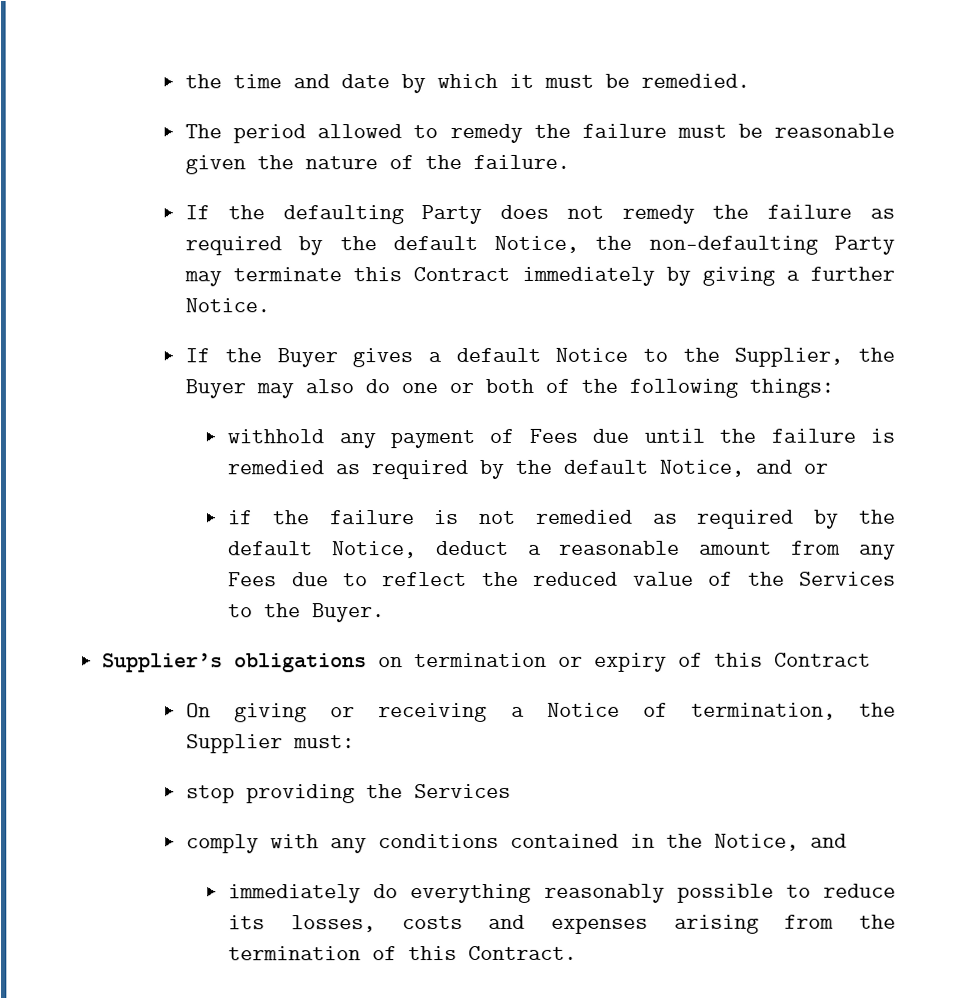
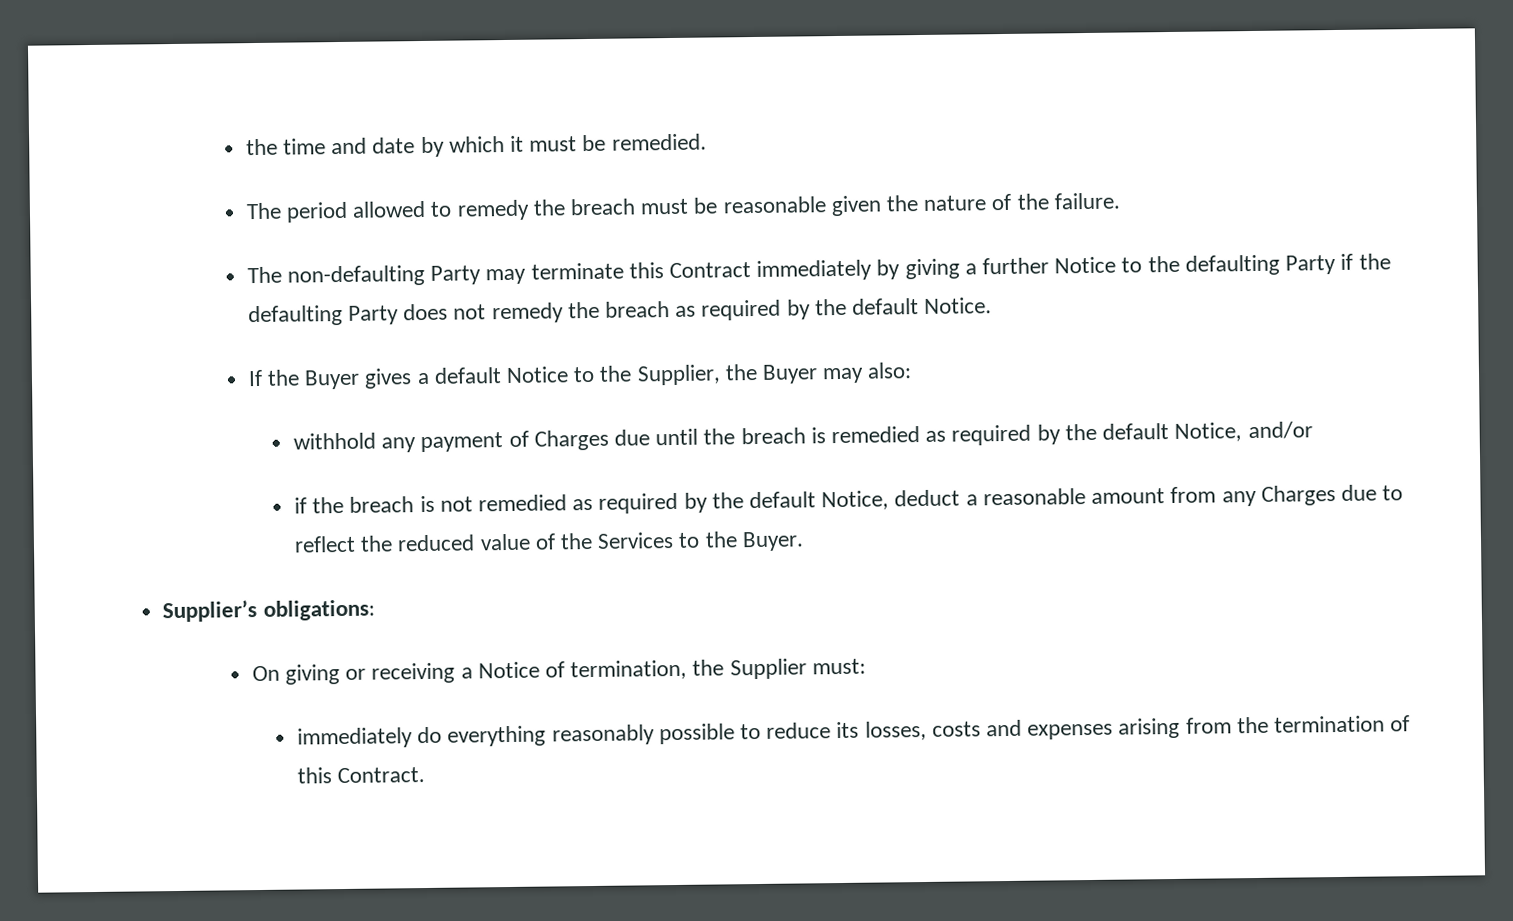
- The period allowed to remedy the failure must be reasonable given the nature of the failure.
+ The period allowed to remedy the breach must be reasonable given the nature of the failure.
- If the defaulting Party does not remedy the failure as required by the default Notice, the non-defaulting Party may terminate this Contract immediately by giving a further Notice.
+ The non-defaulting Party may terminate this Contract immediately by giving a further Notice to the defaulting Party if the defaulting Party does not remedy the breach as required by the default Notice.
- If the Buyer gives a default Notice to the Supplier, the Buyer may also do one or both of the following things:
+ If the Buyer gives a default Notice to the Supplier, the Buyer may also:
- withhold any payment of Fees due until the failure is remedied as required by the default Notice, and or
- if the failure is not remedied as required by the default Notice, deduct a reasonable amount from any Fees due to reflect the reduced value of the Services to the Buyer.
+ withhold any payment of Charges due until the breach is remedied as required by the default Notice, and/or
+ if the breach is not remedied as required by the default Notice, deduct a reasonable amount from any Charges due to reflect the reduced value of the Services to the Buyer.
- Supplier’s obligations on termination or expiry of this Contract
+ Supplier’s obligations:
- stop providing the Services
- comply with any conditions contained in the Notice, and

